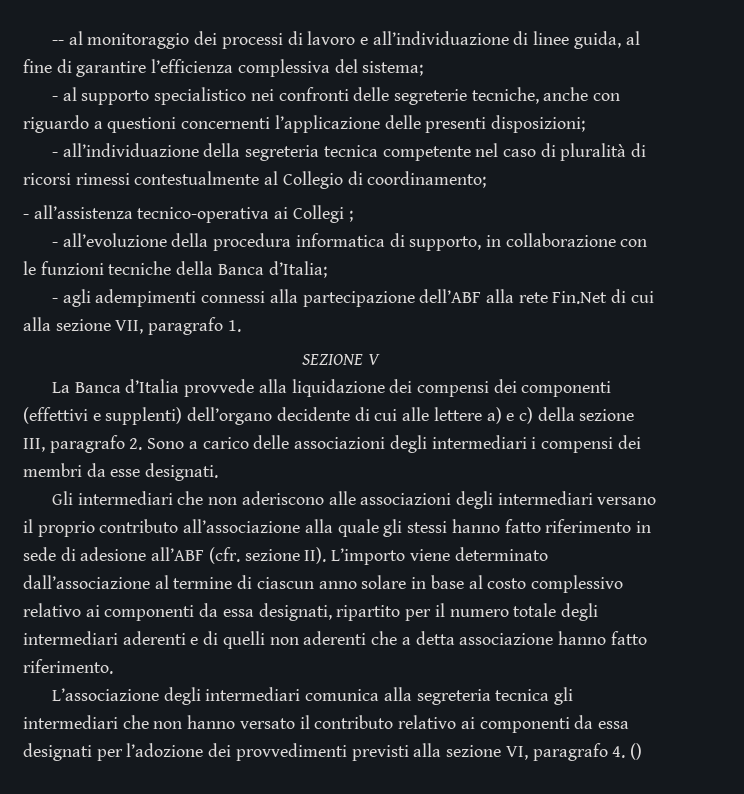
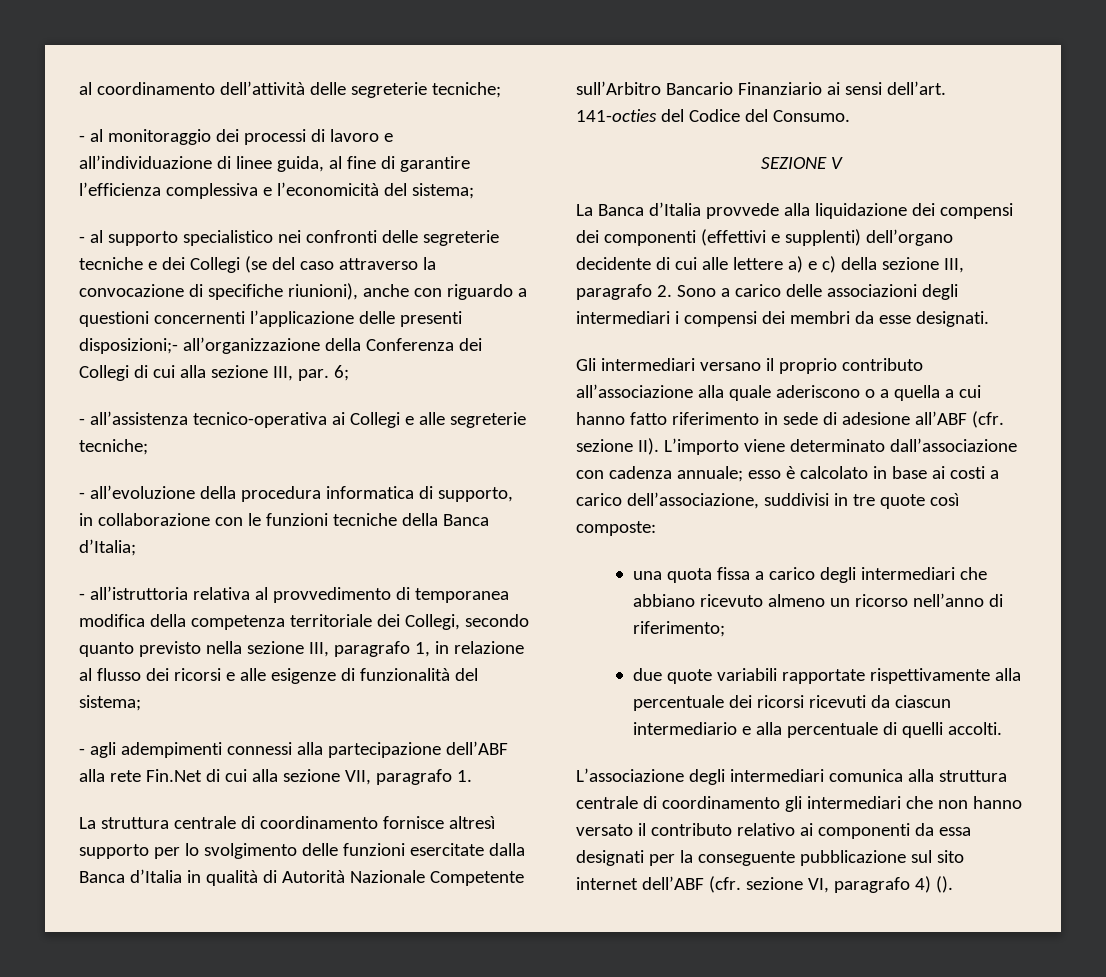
- -- al monitoraggio dei processi di lavoro e all’individuazione di linee guida, al fine di garantire l’efficienza complessiva del sistema;
+ al coordinamento dell’attività delle segreterie tecniche;
+ - al monitoraggio dei processi di lavoro e all’individuazione di linee guida, al fine di garantire l’efficienza complessiva e l’economicità del sistema;
- - al supporto specialistico nei confronti delle segreterie tecniche, anche con riguardo a questioni concernenti l’applicazione delle presenti disposizioni;
- - all’individuazione della segreteria tecnica competente nel caso di pluralità di ricorsi rimessi contestualmente al Collegio di coordinamento;
+ - al supporto specialistico nei confronti delle segreterie tecniche e dei Collegi (se del caso attraverso la convocazione di specifiche riunioni), anche con riguardo a questioni concernenti l’applicazione delle presenti disposizioni;- all’organizzazione della Conferenza dei Collegi di cui alla sezione III, par. 6;
- - all’assistenza tecnico-operativa ai Collegi ;
+ - all’assistenza tecnico-operativa ai Collegi e alle segreterie tecniche;
+ - all’istruttoria relativa al provvedimento di temporanea modifica della competenza territoriale dei Collegi, secondo quanto previsto nella sezione III, paragrafo 1, in relazione al flusso dei ricorsi e alle esigenze di funzionalità del sistema;
+ La struttura centrale di coordinamento fornisce altresì supporto per lo svolgimento delle funzioni esercitate dalla Banca d’Italia in qualità di Autorità Nazionale Competente sull’Arbitro Bancario Finanziario ai sensi dell’art. 141-octies del Codice del Consumo.
- Gli intermediari che non aderiscono alle associazioni degli intermediari versano il proprio contributo all’associazione alla quale gli stessi hanno fatto riferimento in sede di adesione all’ABF (cfr. sezione II). L’importo viene determinato dall’associazione al termine di ciascun anno solare in base al costo complessivo relativo ai componenti da essa designati, ripartito per il numero totale degli intermediari aderenti e di quelli non aderenti che a detta associazione hanno fatto riferimento.
+ Gli intermediari versano il proprio contributo all’associazione alla quale aderiscono o a quella a cui hanno fatto riferimento in sede di adesione all’ABF (cfr. sezione II). L’importo viene determinato dall’associazione con cadenza annuale; esso è calcolato in base ai costi a carico dell’associazione, suddivisi in tre quote così composte:
+ una quota fissa a carico degli intermediari che abbiano ricevuto almeno un ricorso nell’anno di riferimento;
+ due quote variabili rapportate rispettivamente alla percentuale dei ricorsi ricevuti da ciascun intermediario e alla percentuale di quelli accolti.
- L’associazione degli intermediari comunica alla segreteria tecnica gli intermediari che non hanno versato il contributo relativo ai componenti da essa designati per l’adozione dei provvedimenti previsti alla sezione VI, paragrafo 4. ()
+ L’associazione degli intermediari comunica alla struttura centrale di coordinamento gli intermediari che non hanno versato il contributo relativo ai componenti da essa designati per la conseguente pubblicazione sul sito internet dell’ABF (cfr. sezione VI, paragrafo 4) ().

